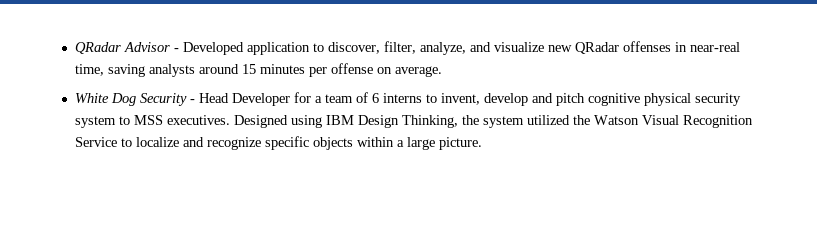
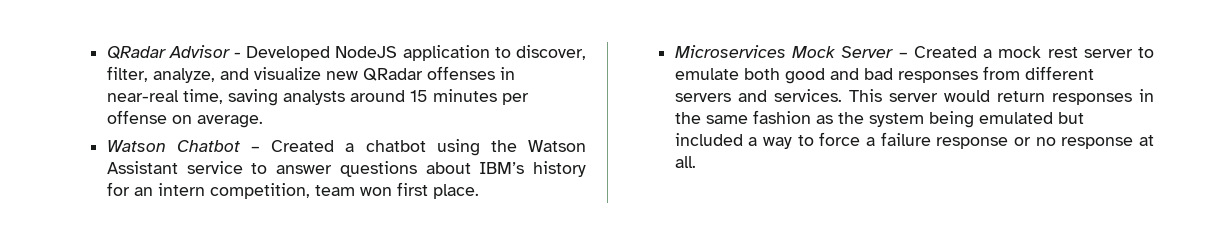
- QRadar Advisor - Developed application to discover, filter, analyze, and visualize new QRadar offenses in near-real time, saving analysts around 15 minutes per offense on average.
+ QRadar Advisor - Developed NodeJS application to discover, filter, analyze, and visualize new QRadar offenses in near-real time, saving analysts around 15 minutes per offense on average.
- White Dog Security - Head Developer for a team of 6 interns to invent, develop and pitch cognitive physical security system to MSS executives. Designed using IBM Design Thinking, the system utilized the Watson Visual Recognition Service to localize and recognize specific objects within a large picture.
+ Watson Chatbot – Created a chatbot using the Watson Assistant service to answer questions about IBM’s history for an intern competition, team won first place.
+ Microservices Mock Server – Created a mock rest server to emulate both good and bad responses from different servers and services. This server would return responses in the same fashion as the system being emulated but included a way to force a failure response or no response at all.

